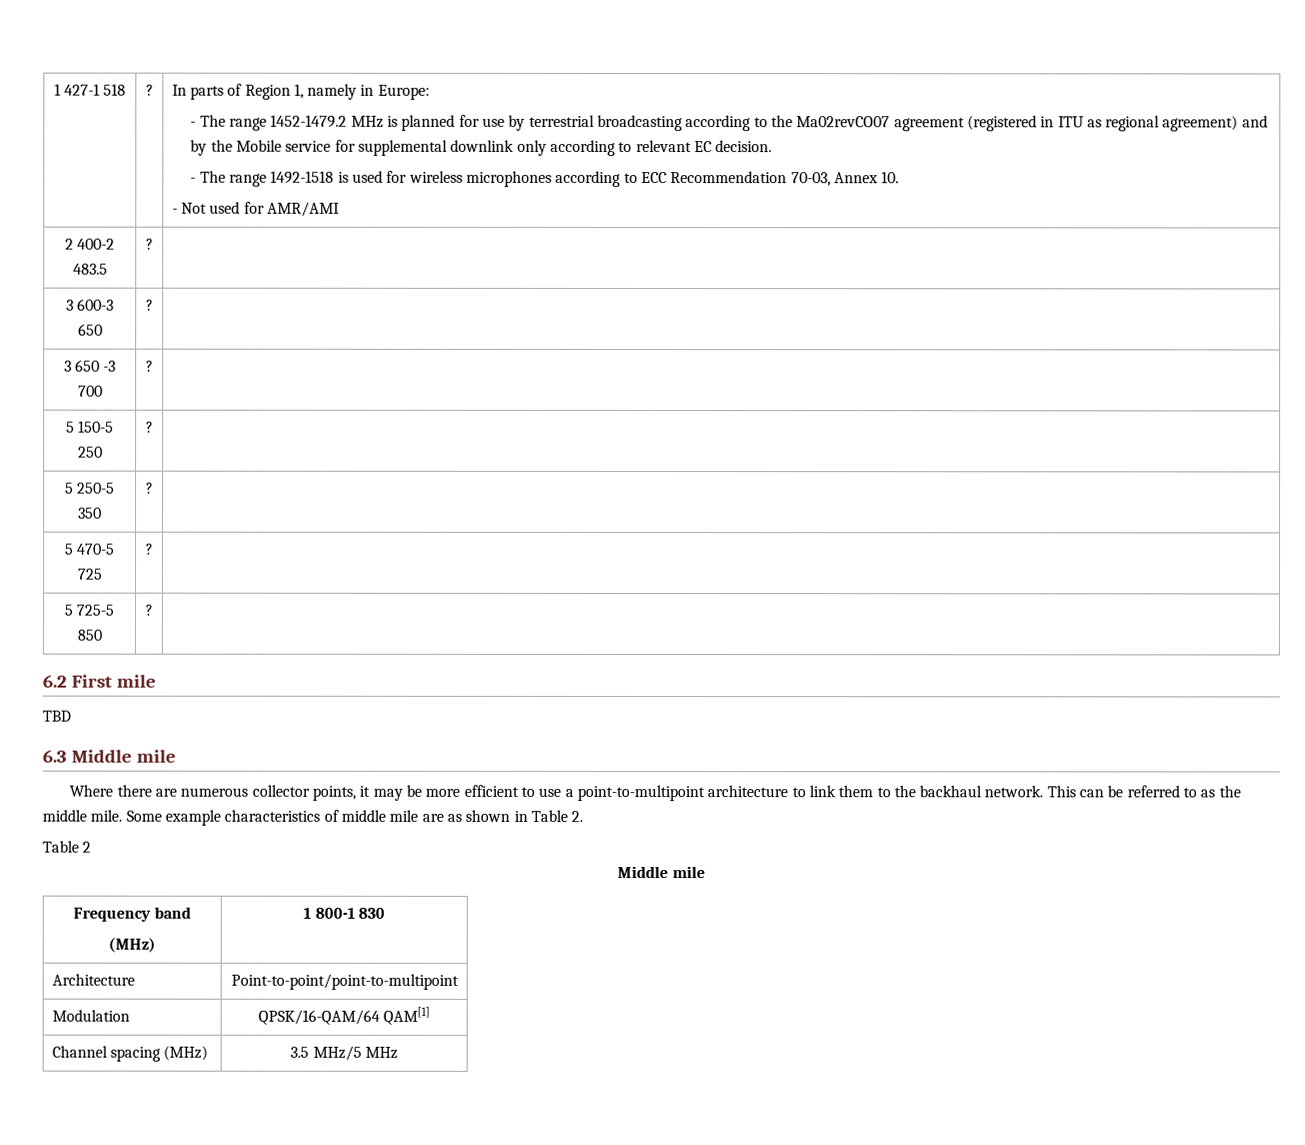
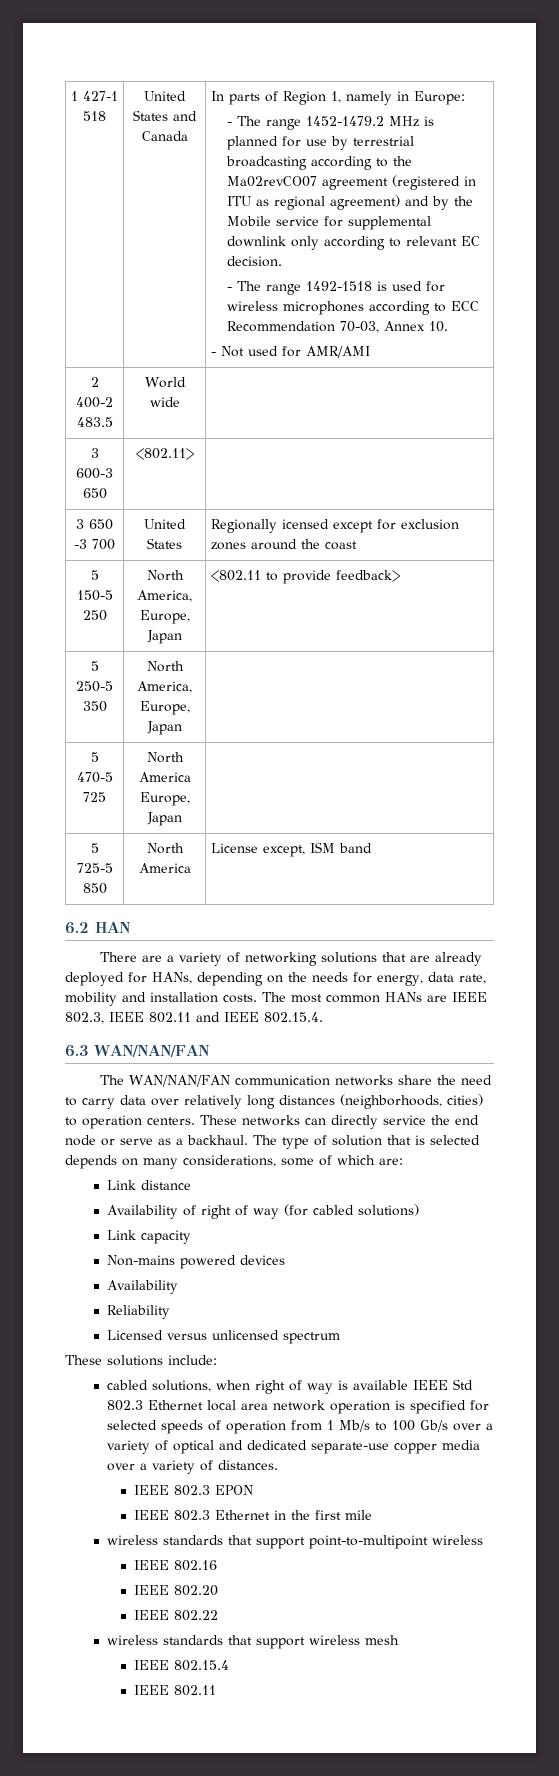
- 1 427-1 518 | ?
+ 1 427-1 518 | United States and Canada
- 2 400-2 483.5 | ? |
+ 2 400-2 483.5 | World wide |
- 3 600-3 650 | ? |
+ 3 600-3 650 | <802.11> |
- 3 650 -3 700 | ? |
- 5 150-5 250 | ? |
+ 3 650 -3 700 | United States | Regionally icensed except for exclusion zones around the coast
+ 5 150-5 250 | North America, Europe, Japan | <802.11 to provide feedback>
- 5 250-5 350 | ? |
+ 5 250-5 350 | North America, Europe, Japan |
- 5 470-5 725 | ? |
+ 5 470-5 725 | North America Europe, Japan |
- 5 725-5 850 | ? |
- 6.2 First mile
- TBD
- 6.3 Middle mile
- Where there are numerous collector points, it may be more efficient to use a point-to-multipoint architecture to link them to the backhaul network. This can be referred to as the middle mile. Some example characteristics of middle mile are as shown in Table 2.
- Table 2
- Middle mile
- Frequency band
- (MHz) | 1 800-1 830
- Architecture | Point-to-point/point-to-multipoint
- Modulation | QPSK/16-QAM/64 QAM[1]
- Channel spacing (MHz) | 3.5 MHz/5 MHz
+ 5 725-5 850 | North America | License except, ISM band
+ 6.2 HAN
+ There are a variety of networking solutions that are already deployed for HANs, depending on the needs for energy, data rate, mobility and installation costs. The most common HANs are IEEE 802.3, IEEE 802.11 and IEEE 802.15.4.
+ 6.3 WAN/NAN/FAN
+ The WAN/NAN/FAN communication networks share the need to carry data over relatively long distances (neighborhoods, cities) to operation centers. These networks can directly service the end node or serve as a backhaul. The type of solution that is selected depends on many considerations, some of which are:
+ Link distance
+ Availability of right of way (for cabled solutions)
+ Link capacity
+ Non-mains powered devices
+ Availability
+ Reliability
+ Licensed versus unlicensed spectrum
+ These solutions include:
+ cabled solutions, when right of way is available IEEE Std 802.3 Ethernet local area network operation is specified for selected speeds of operation from 1 Mb/s to 100 Gb/s over a variety of optical and dedicated separate-use copper media over a variety of distances.
+ IEEE 802.3 EPON
+ IEEE 802.3 Ethernet in the first mile
+ wireless standards that support point-to-multipoint wireless
+ IEEE 802.16
+ IEEE 802.20
+ IEEE 802.22
+ wireless standards that support wireless mesh
+ IEEE 802.15.4
+ IEEE 802.11

